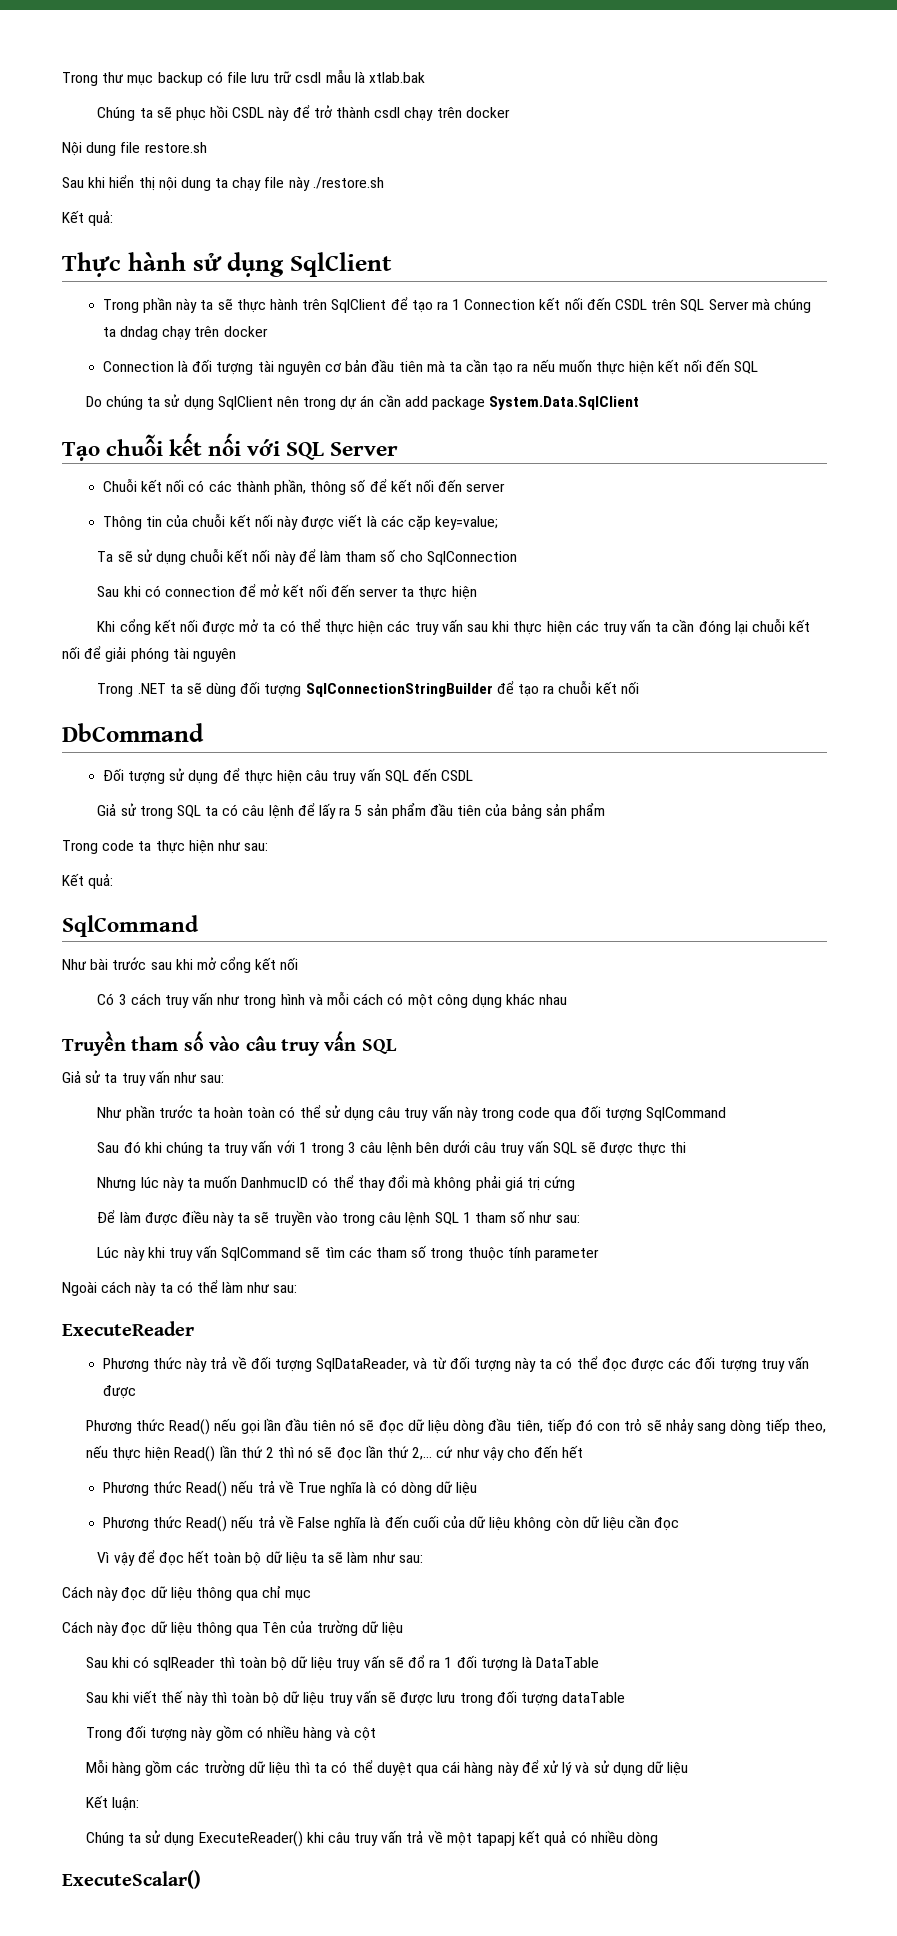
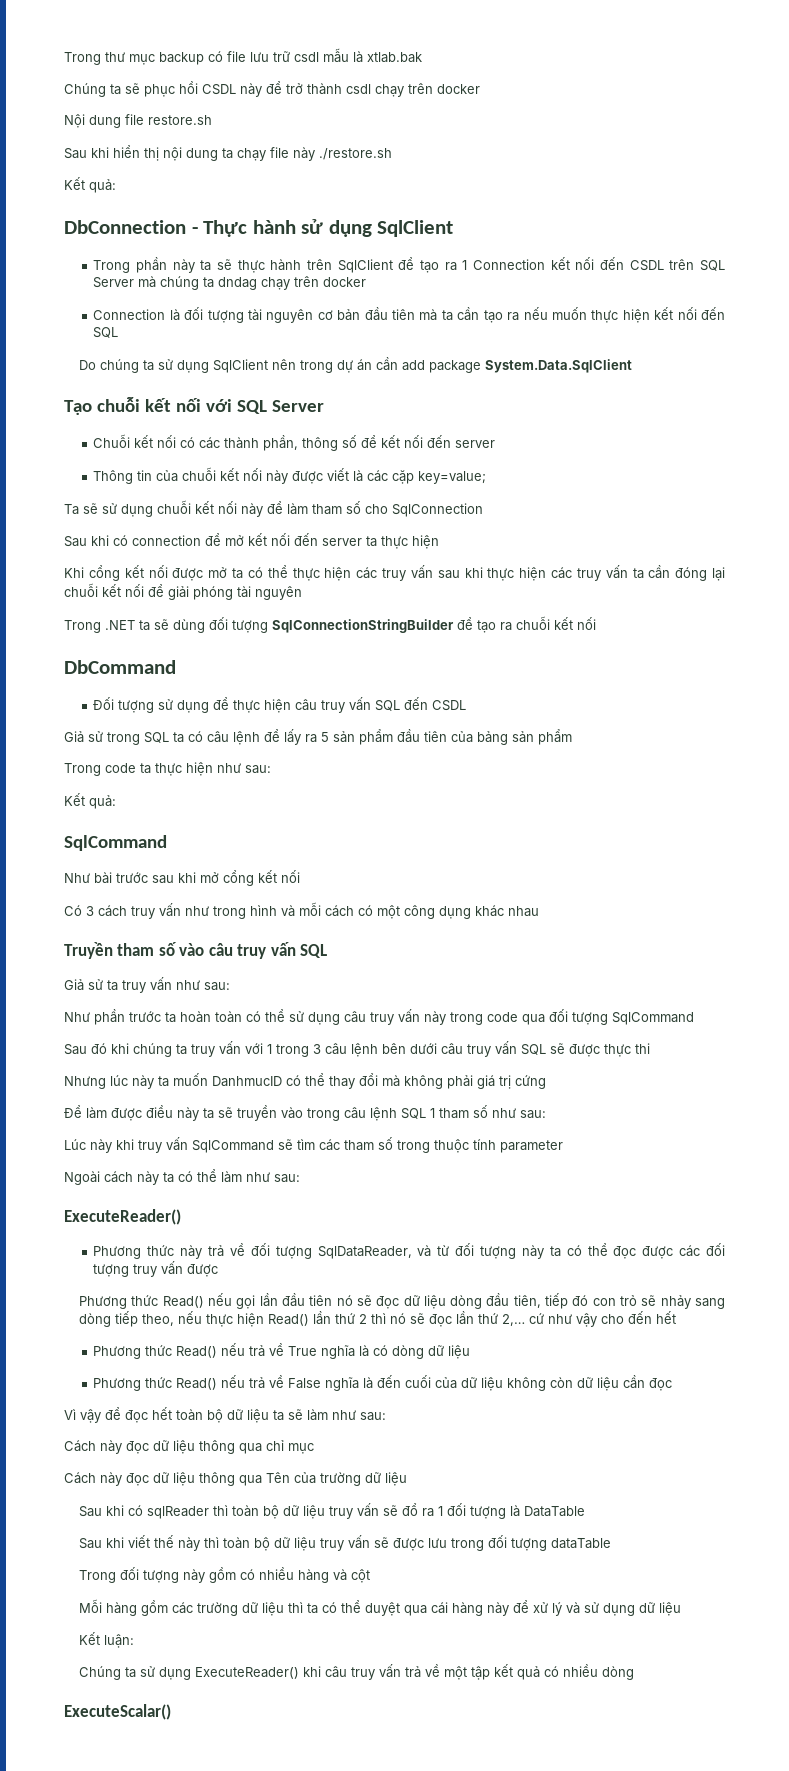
- Thực hành sử dụng SqlClient
+ DbConnection - Thực hành sử dụng SqlClient
  Ngoài cách này ta có thể làm như sau:
- ExecuteReader
+ ExecuteReader()
- Chúng ta sử dụng ExecuteReader() khi câu truy vấn trả về một tapapj kết quả có nhiều dòng
+ Chúng ta sử dụng ExecuteReader() khi câu truy vấn trả về một tập kết quả có nhiều dòng

